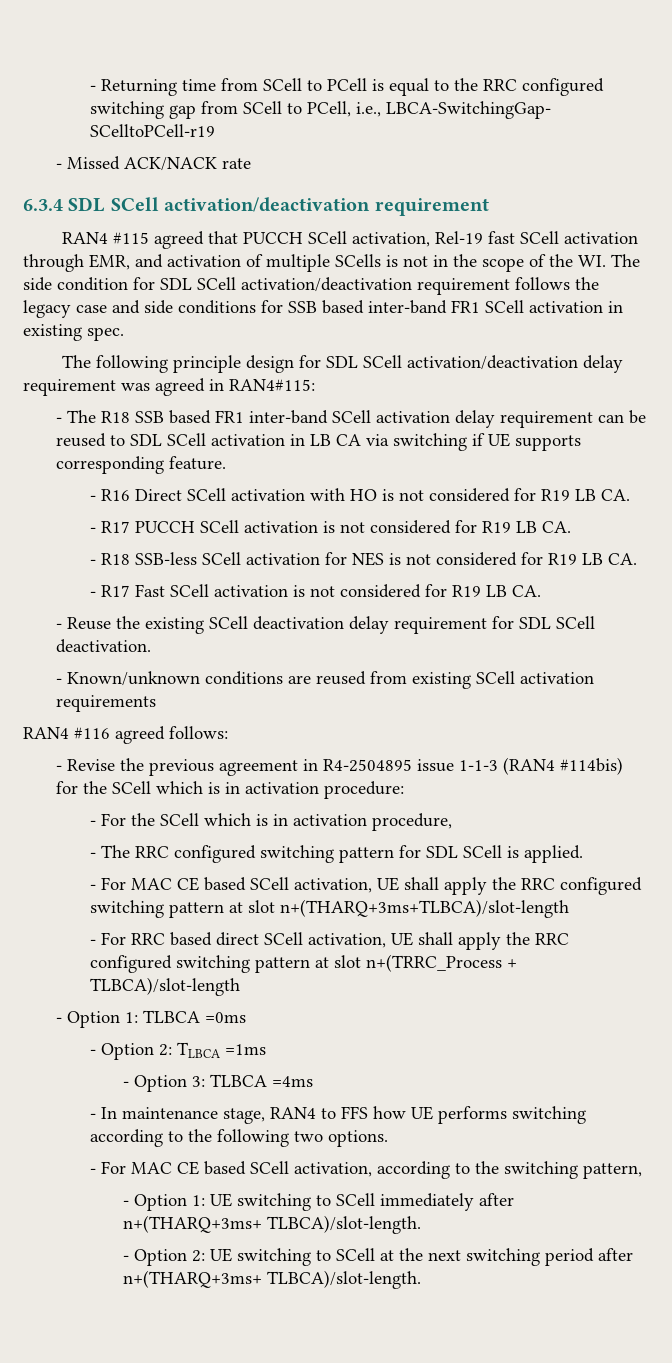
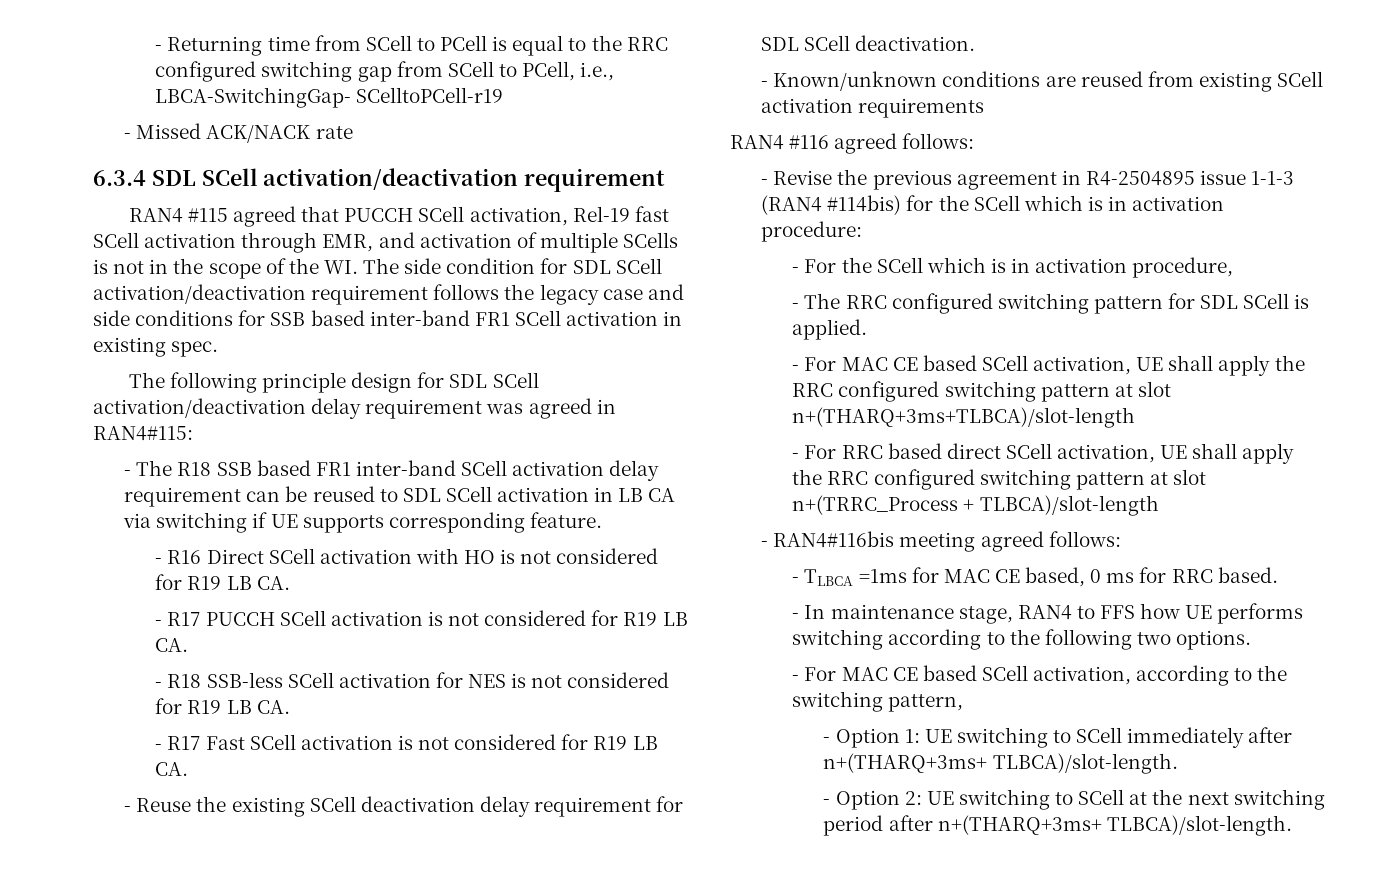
- - Option 1: TLBCA =0ms
- - Option 2: TLBCA =1ms
- - Option 3: TLBCA =4ms
+ - RAN4#116bis meeting agreed follows:
+ - TLBCA =1ms for MAC CE based, 0 ms for RRC based.

